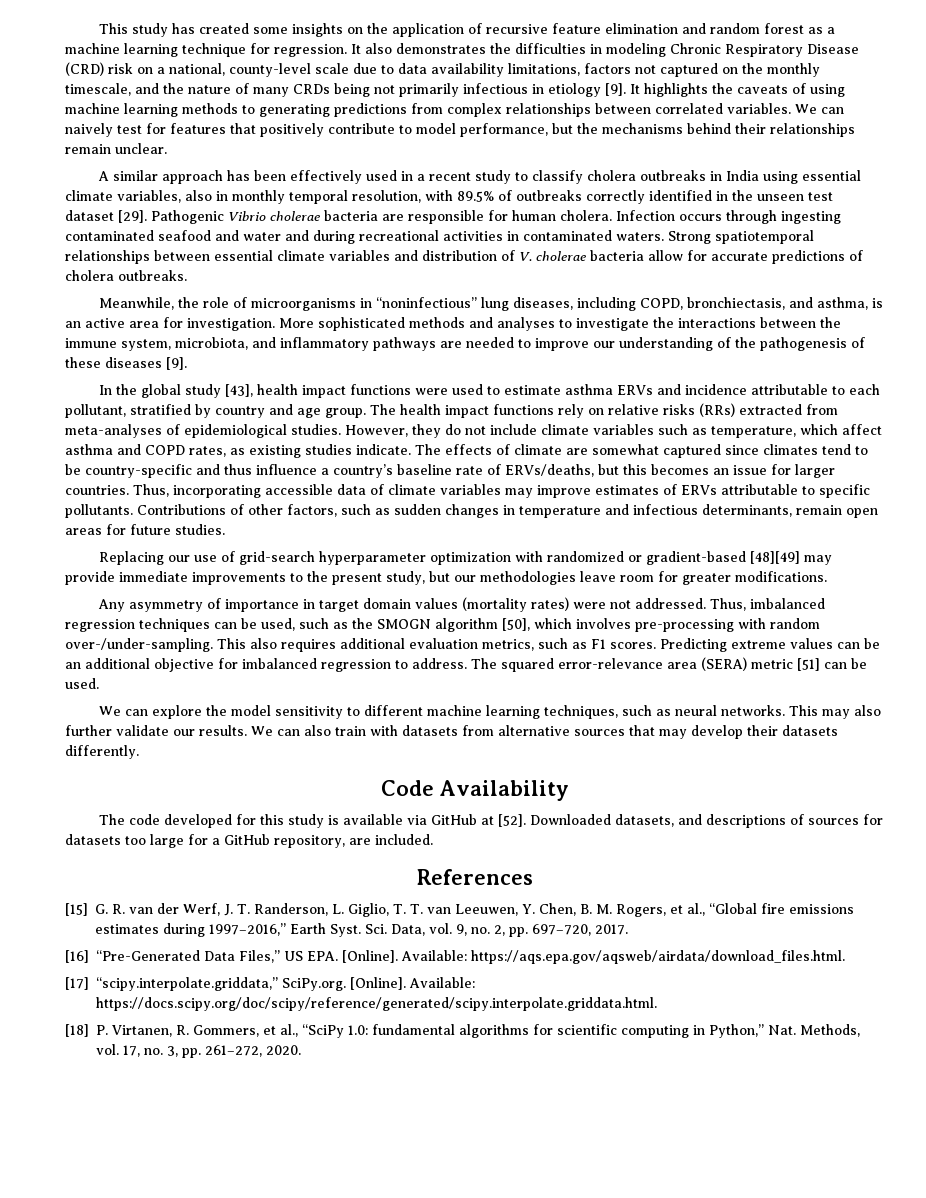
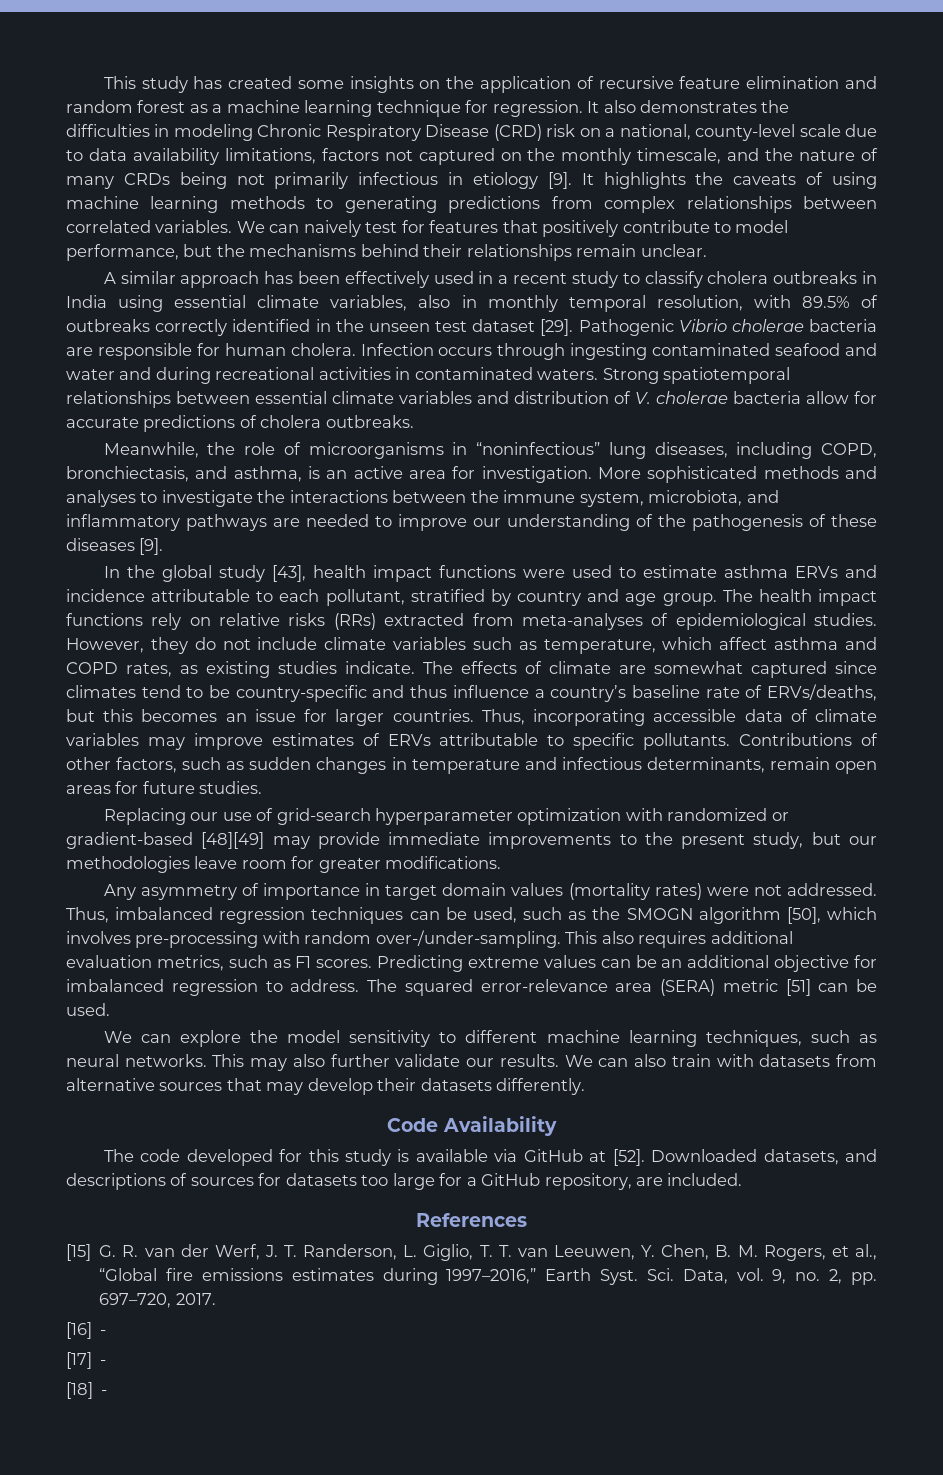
- [16] “Pre-Generated Data Files,” US EPA. [Online]. Available: https://aqs.epa.gov/aqsweb/airdata/download_files.html.
- [17] “scipy.interpolate.griddata,” SciPy.org. [Online]. Available: https://docs.scipy.org/doc/scipy/reference/generated/scipy.interpolate.griddata.html.
- [18] P. Virtanen, R. Gommers, et al., “SciPy 1.0: fundamental algorithms for scientific computing in Python,” Nat. Methods, vol. 17, no. 3, pp. 261–272, 2020.
+ [16] -
+ [17] -
+ [18] -

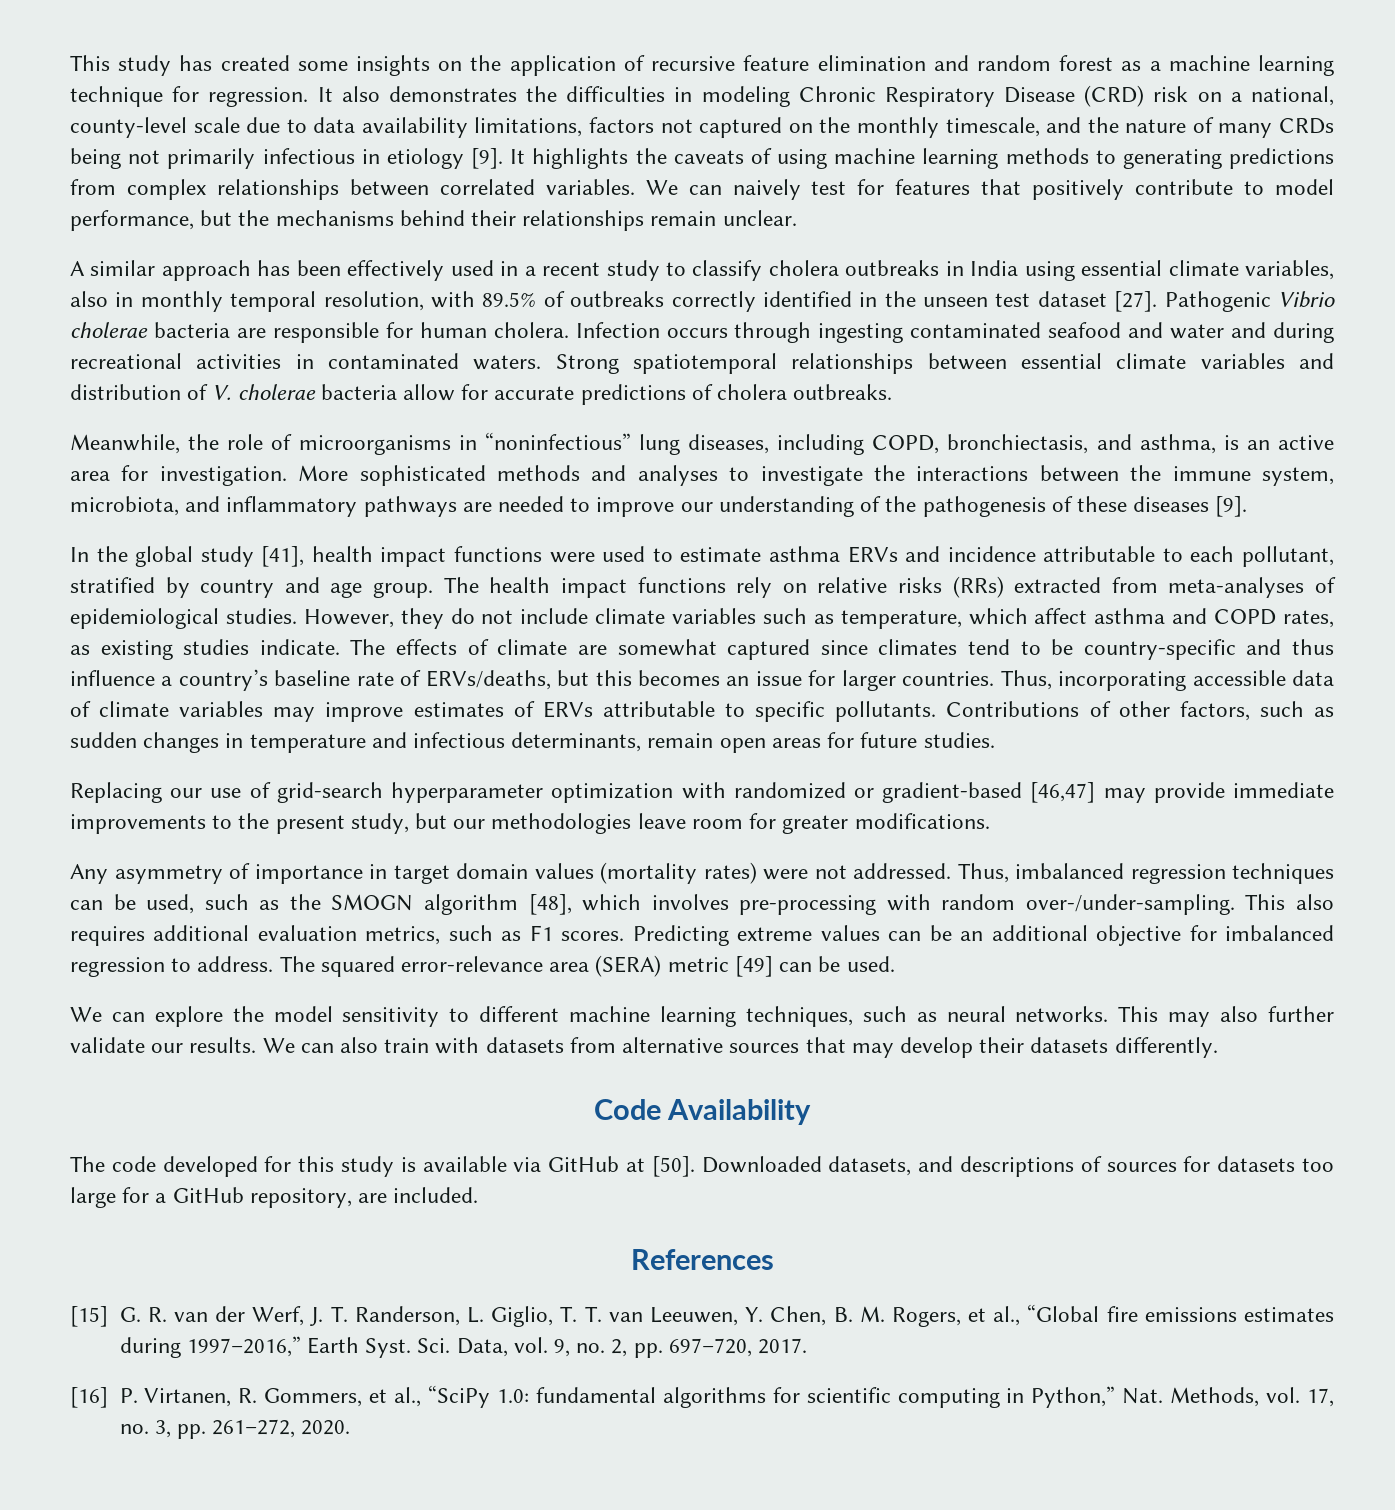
- A similar approach has been effectively used in a recent study to classify cholera outbreaks in India using essential climate variables, also in monthly temporal resolution, with 89.5% of outbreaks correctly identified in the unseen test dataset [29].
+ A similar approach has been effectively used in a recent study to classify cholera outbreaks in India using essential climate variables, also in monthly temporal resolution, with 89.5% of outbreaks correctly identified in the unseen test dataset [27].
- In the global study [43], health impact functions were used to estimate asthma ERVs and incidence attributable to each pollutant, stratified by country and age group.
+ In the global study [41], health impact functions were used to estimate asthma ERVs and incidence attributable to each pollutant, stratified by country and age group.
- Replacing our use of grid-search hyperparameter optimization with randomized or gradient-based [48][49] may provide immediate improvements to the present study, but our methodologies leave room for greater modifications.
+ Replacing our use of grid-search hyperparameter optimization with randomized or gradient-based [46,47] may provide immediate improvements to the present study, but our methodologies leave room for greater modifications.
- Thus, imbalanced regression techniques can be used, such as the SMOGN algorithm [50], which involves pre-processing with random over-/under-sampling.
+ Thus, imbalanced regression techniques can be used, such as the SMOGN algorithm [48], which involves pre-processing with random over-/under-sampling.
- The squared error-relevance area (SERA) metric [51] can be used.
+ The squared error-relevance area (SERA) metric [49] can be used.
- The code developed for this study is available via GitHub at [52].
+ The code developed for this study is available via GitHub at [50].
- [16] -
- [17] -
- [18] -
+ [16] P. Virtanen, R. Gommers, et al., “SciPy 1.0: fundamental algorithms for scientific computing in Python,” Nat. Methods, vol. 17, no. 3, pp. 261–272, 2020.

